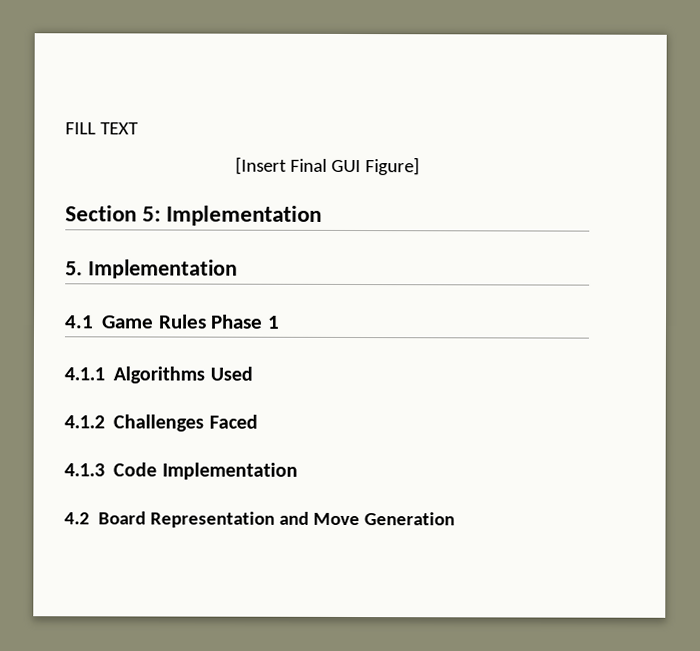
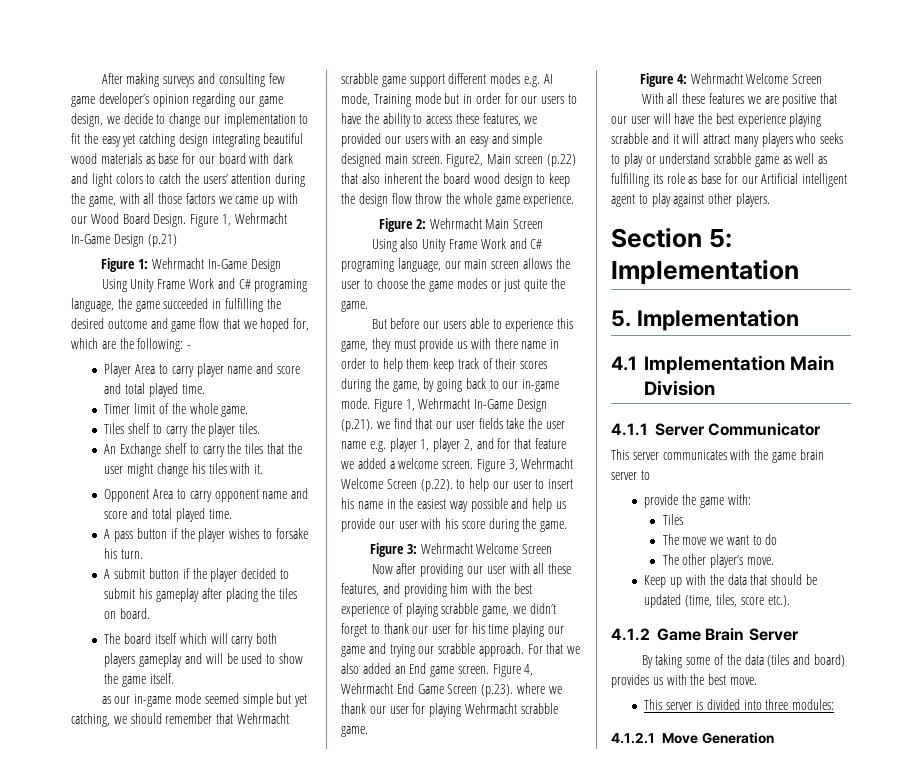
- FILL TEXT
- [Insert Final GUI Figure]
+ After making surveys and consulting few game developer’s opinion regarding our game design, we decide to change our implementation to fit the easy yet catching design integrating beautiful wood materials as base for our board with dark and light colors to catch the users’ attention during the game, with all those factors we came up with our Wood Board Design. Figure 1, Wehrmacht In-Game Design (p.21)
+ Figure 1: Wehrmacht In-Game Design
+ Using Unity Frame Work and C# programing language, the game succeeded in fulfilling the desired outcome and game flow that we hoped for, which are the following: -
+ Player Area to carry player name and score and total played time.
+ Timer limit of the whole game.
+ Tiles shelf to carry the player tiles.
+ An Exchange shelf to carry the tiles that the user might change his tiles with it.
+ Opponent Area to carry opponent name and score and total played time.
+ A pass button if the player wishes to forsake his turn.
+ A submit button if the player decided to submit his gameplay after placing the tiles on board.
+ The board itself which will carry both players gameplay and will be used to show the game itself.
+ as our in-game mode seemed simple but yet catching, we should remember that Wehrmacht scrabble game support different modes e.g. AI mode, Training mode but in order for our users to have the ability to access these features, we provided our users with an easy and simple designed main screen. Figure2, Main screen (p.22) that also inherent the board wood design to keep the design flow throw the whole game experience.
+ Figure 2: Wehrmacht Main Screen
+ Using also Unity Frame Work and C# programing language, our main screen allows the user to choose the game modes or just quite the game.
+ But before our users able to experience this game, they must provide us with there name in order to help them keep track of their scores during the game, by going back to our in-game mode. Figure 1, Wehrmacht In-Game Design (p.21). we find that our user fields take the user name e.g. player 1, player 2, and for that feature we added a welcome screen. Figure 3, Wehrmacht Welcome Screen (p.22). to help our user to insert his name in the easiest way possible and help us provide our user with his score during the game.
+ Figure 3: Wehrmacht Welcome Screen
+ Now after providing our user with all these features, and providing him with the best experience of playing scrabble game, we didn’t forget to thank our user for his time playing our game and trying our scrabble approach. For that we also added an End game screen. Figure 4, Wehrmacht End Game Screen (p.23). where we thank our user for playing Wehrmacht scrabble game.
+ Figure 4: Wehrmacht Welcome Screen
+ With all these features we are positive that our user will have the best experience playing scrabble and it will attract many players who seeks to play or understand scrabble game as well as fulfilling its role as base for our Artificial intelligent agent to play against other players.
- 4.1 Game Rules Phase 1
- 4.1.1 Algorithms Used
- 4.1.2 Challenges Faced
- 4.1.3 Code Implementation
- 4.2 Board Representation and Move Generation
+ 4.1 Implementation Main Division
+ 4.1.1 Server Communicator
+ This server communicates with the game brain server to
+ provide the game with:
+ Tiles
+ The move we want to do
+ The other player’s move.
+ Keep up with the data that should be updated (time, tiles, score etc.).
+ 4.1.2 Game Brain Server
+ By taking some of the data (tiles and board) provides us with the best move.
+ This server is divided into three modules:
+ 4.1.2.1 Move Generation

